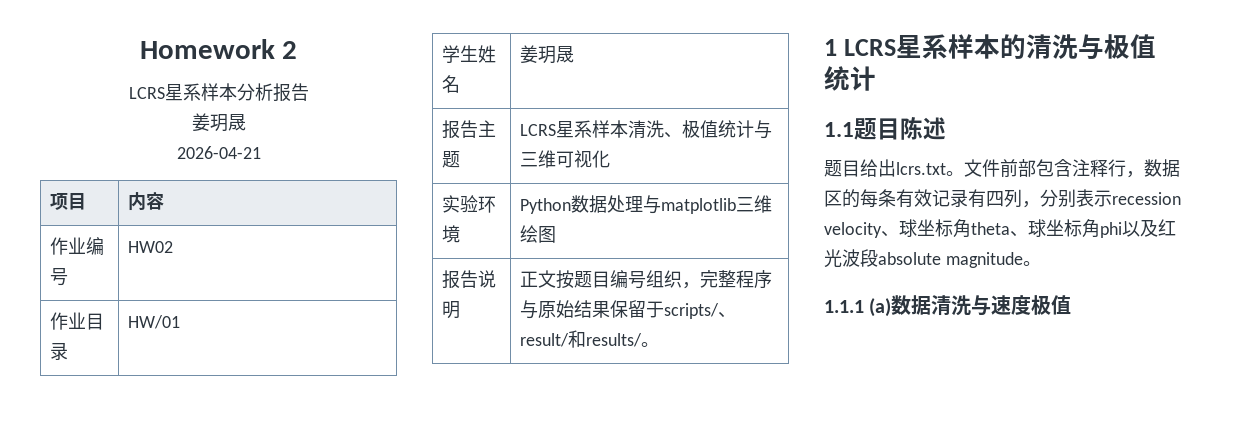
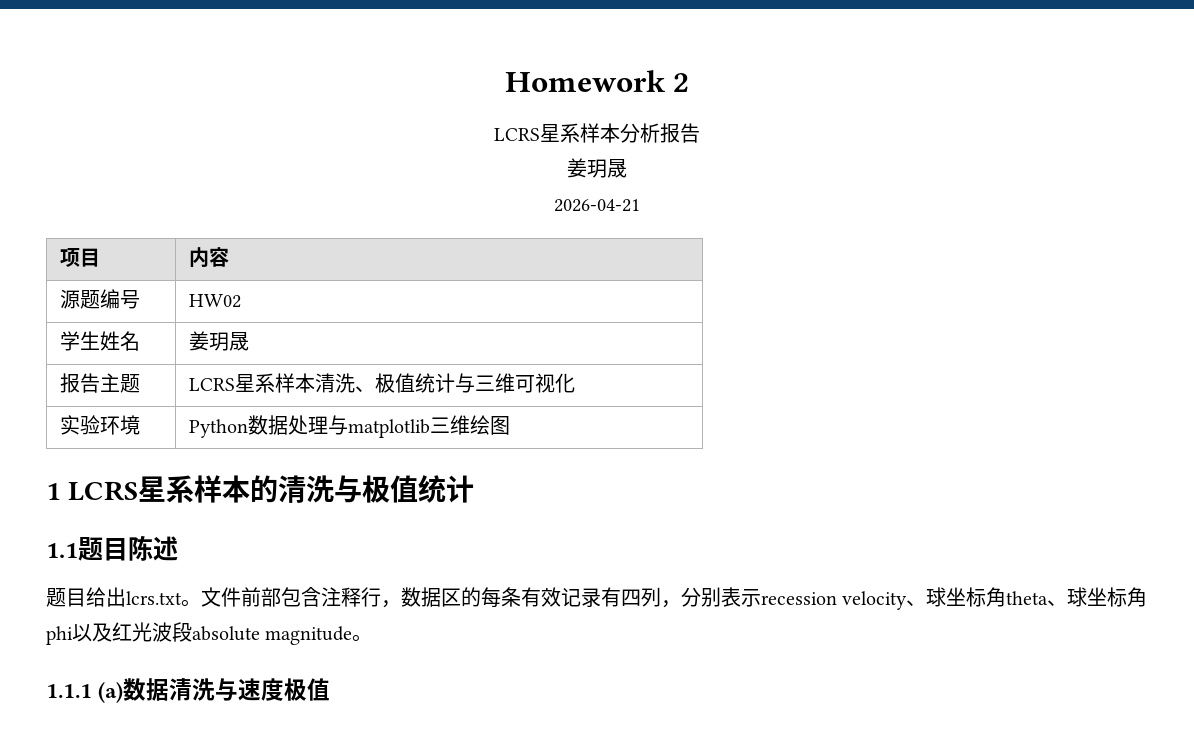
- 作业编号 | HW02
+ 源题编号 | HW02
- 作业目录 | HW/01
- 报告说明 | 正文按题目编号组织，完整程序与原始结果保留于scripts/、result/和results/。

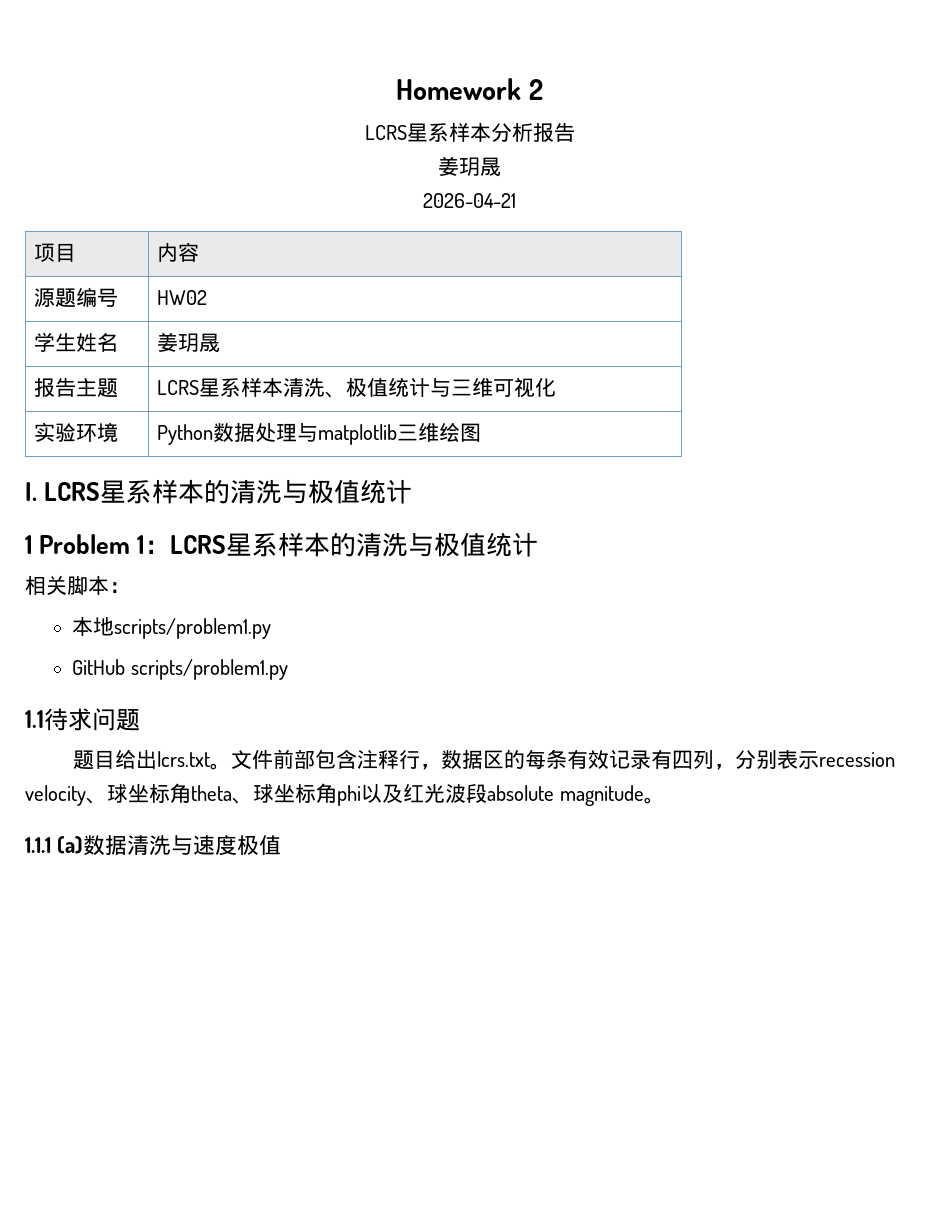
- 1 LCRS星系样本的清洗与极值统计
+ I. LCRS星系样本的清洗与极值统计
+ 1 Problem 1：LCRS星系样本的清洗与极值统计
+ 相关脚本：
+ 本地scripts/problem1.py
+ GitHub scripts/problem1.py
- 1.1题目陈述
+ 1.1待求问题

